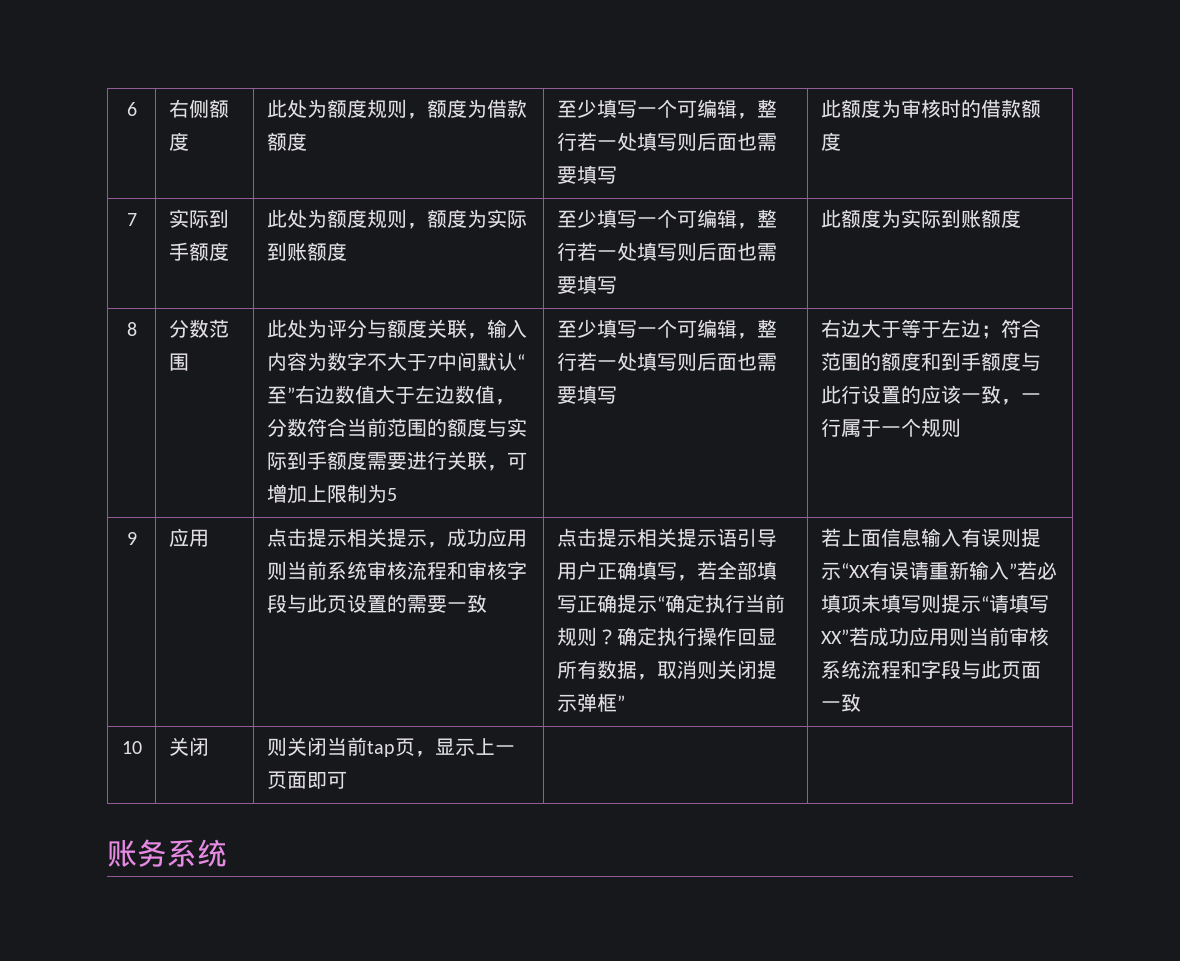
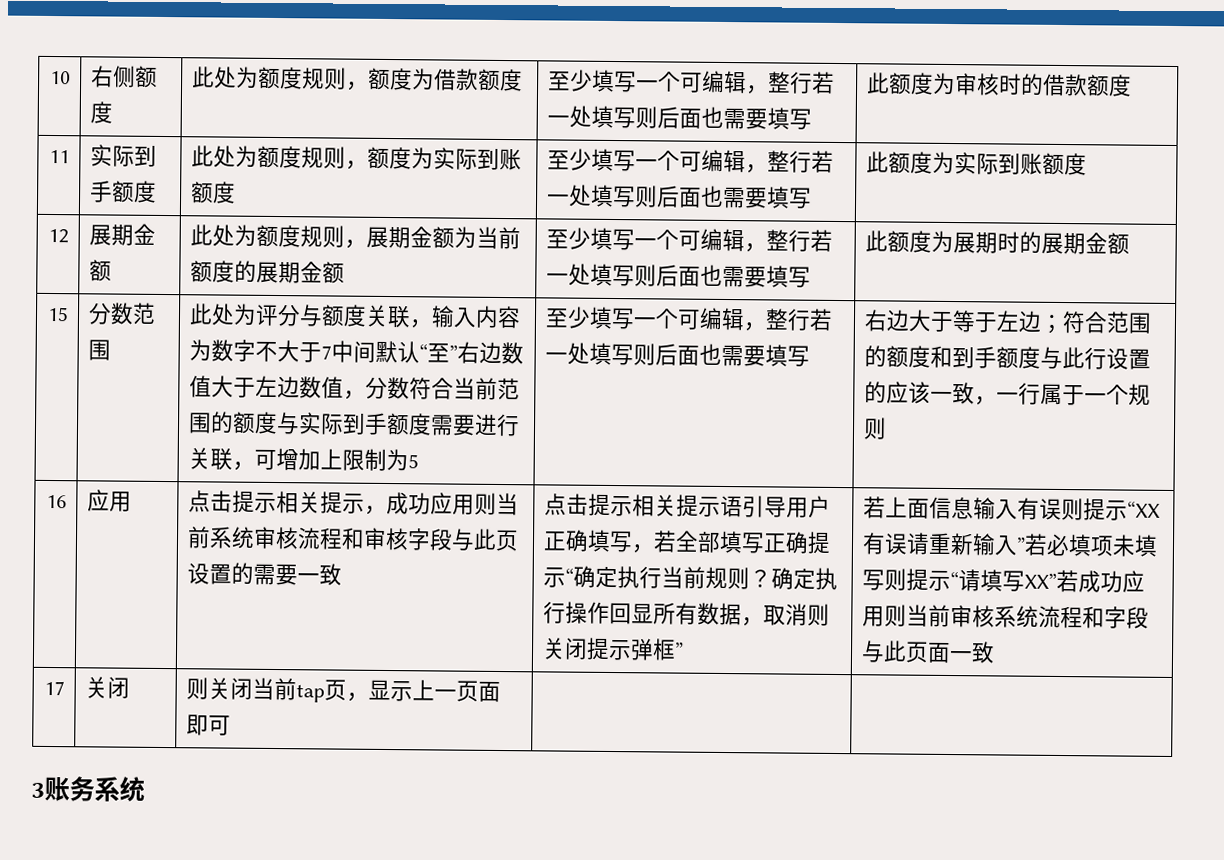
- 6 | 右侧额度 | 此处为额度规则，额度为借款额度 | 至少填写一个可编辑，整行若一处填写则后面也需要填写 | 此额度为审核时的借款额度
+ 10 | 右侧额度 | 此处为额度规则，额度为借款额度 | 至少填写一个可编辑，整行若一处填写则后面也需要填写 | 此额度为审核时的借款额度
- 7 | 实际到手额度 | 此处为额度规则，额度为实际到账额度 | 至少填写一个可编辑，整行若一处填写则后面也需要填写 | 此额度为实际到账额度
+ 11 | 实际到手额度 | 此处为额度规则，额度为实际到账额度 | 至少填写一个可编辑，整行若一处填写则后面也需要填写 | 此额度为实际到账额度
- 8
+ 12 | 展期金额 | 此处为额度规则，展期金额为当前额度的展期金额 | 至少填写一个可编辑，整行若一处填写则后面也需要填写 | 此额度为展期时的展期金额
+ 15
- 9
+ 16
- 10 | 关闭 | 则关闭当前tap页，显示上一页面即可 | |
+ 17 | 关闭 | 则关闭当前tap页，显示上一页面即可 | |
- 账务系统
+ 3账务系统

